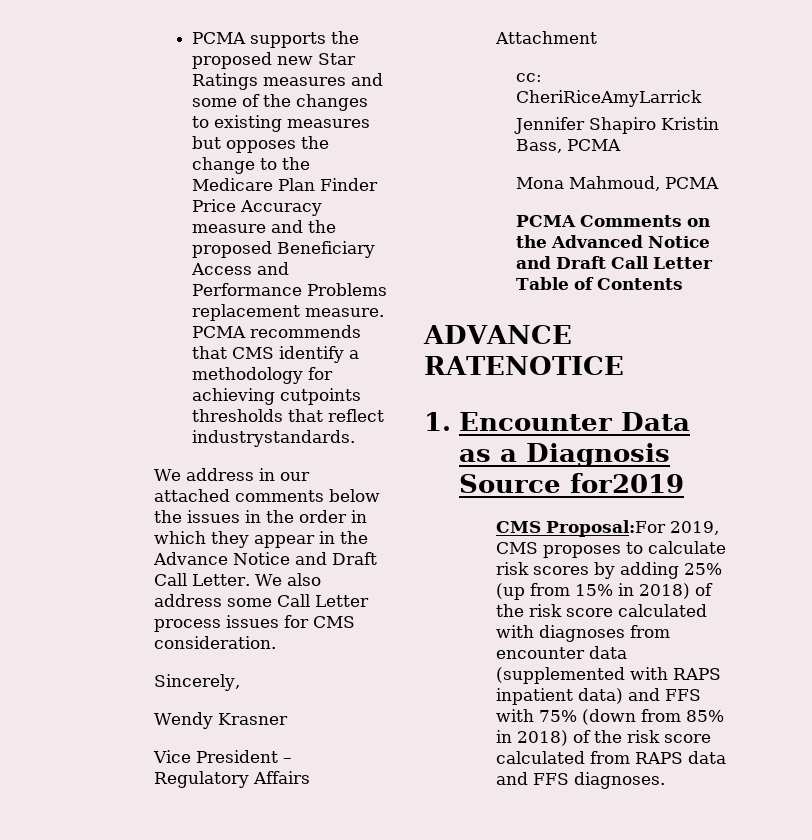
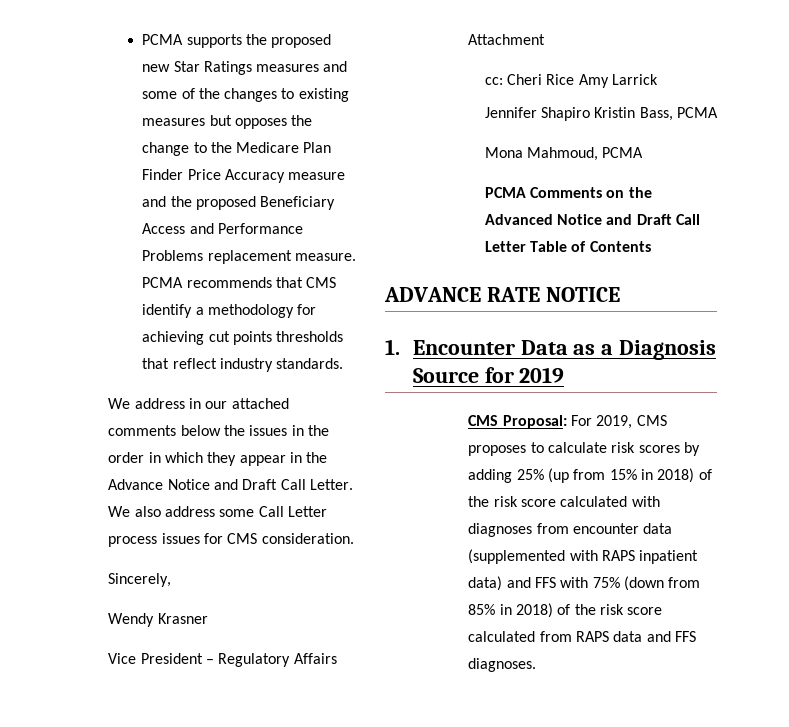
- PCMA recommends that CMS identify a methodology for achieving cutpoints thresholds that reflect industrystandards.
+ PCMA recommends that CMS identify a methodology for achieving cut points thresholds that reflect industry standards.
- cc: CheriRiceAmyLarrick
+ cc: Cheri Rice Amy Larrick
- ADVANCE RATENOTICE
+ ADVANCE RATE NOTICE
- 1. Encounter Data as a Diagnosis Source for2019
- CMS Proposal:For 2019, CMS proposes to calculate risk scores by adding 25% (up from 15% in 2018) of the risk score calculated with diagnoses from encounter data (supplemented with RAPS inpatient data) and FFS with 75% (down from 85% in 2018) of the risk score calculated from RAPS data and FFS diagnoses.
+ 1. Encounter Data as a Diagnosis Source for 2019
+ CMS Proposal: For 2019, CMS proposes to calculate risk scores by adding 25% (up from 15% in 2018) of the risk score calculated with diagnoses from encounter data (supplemented with RAPS inpatient data) and FFS with 75% (down from 85% in 2018) of the risk score calculated from RAPS data and FFS diagnoses.

